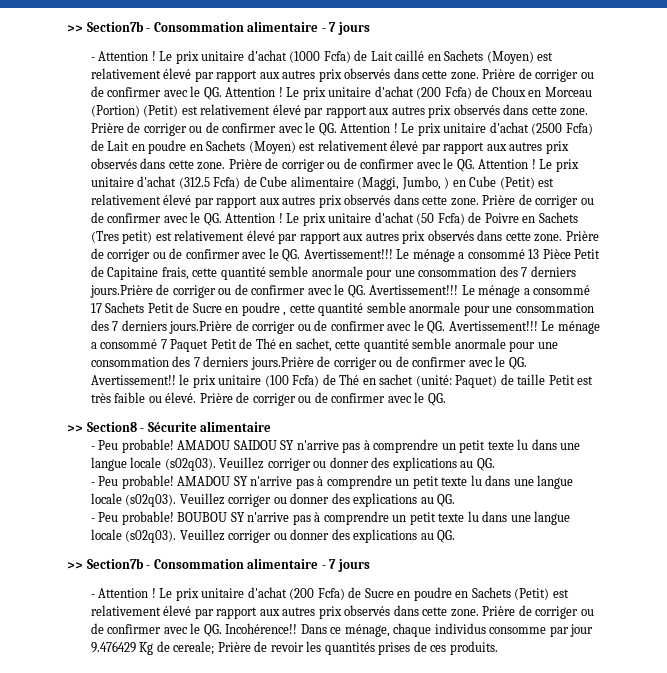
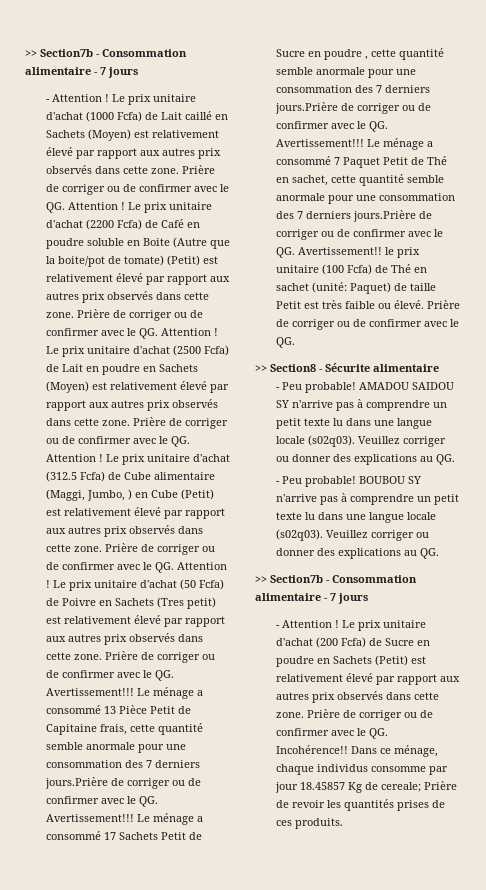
- Le prix unitaire d'achat (200 Fcfa) de Choux en Morceau (Portion) (Petit) est relativement élevé par rapport aux autres prix observés dans cette zone.
+ Le prix unitaire d'achat (2200 Fcfa) de Café en poudre soluble en Boite (Autre que la boite/pot de tomate) (Petit) est relativement élevé par rapport aux autres prix observés dans cette zone.
- - Peu probable! AMADOU SY n'arrive pas à comprendre un petit texte lu dans une langue locale (s02q03). Veuillez corriger ou donner des explications au QG.
- Dans ce ménage, chaque individus consomme par jour 9.476429 Kg de cereale; Prière de revoir les quantités prises de ces produits.
+ Dans ce ménage, chaque individus consomme par jour 18.45857 Kg de cereale; Prière de revoir les quantités prises de ces produits.

